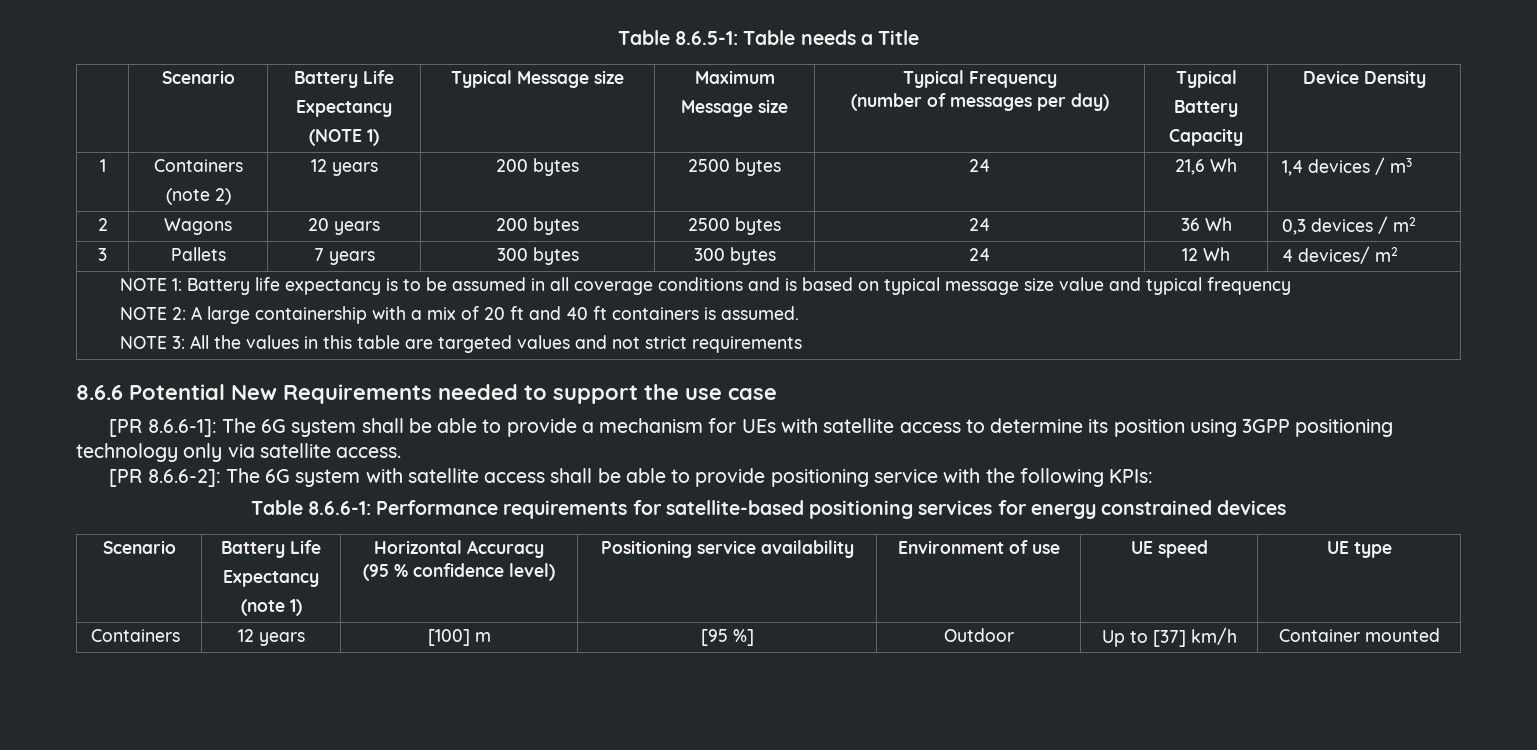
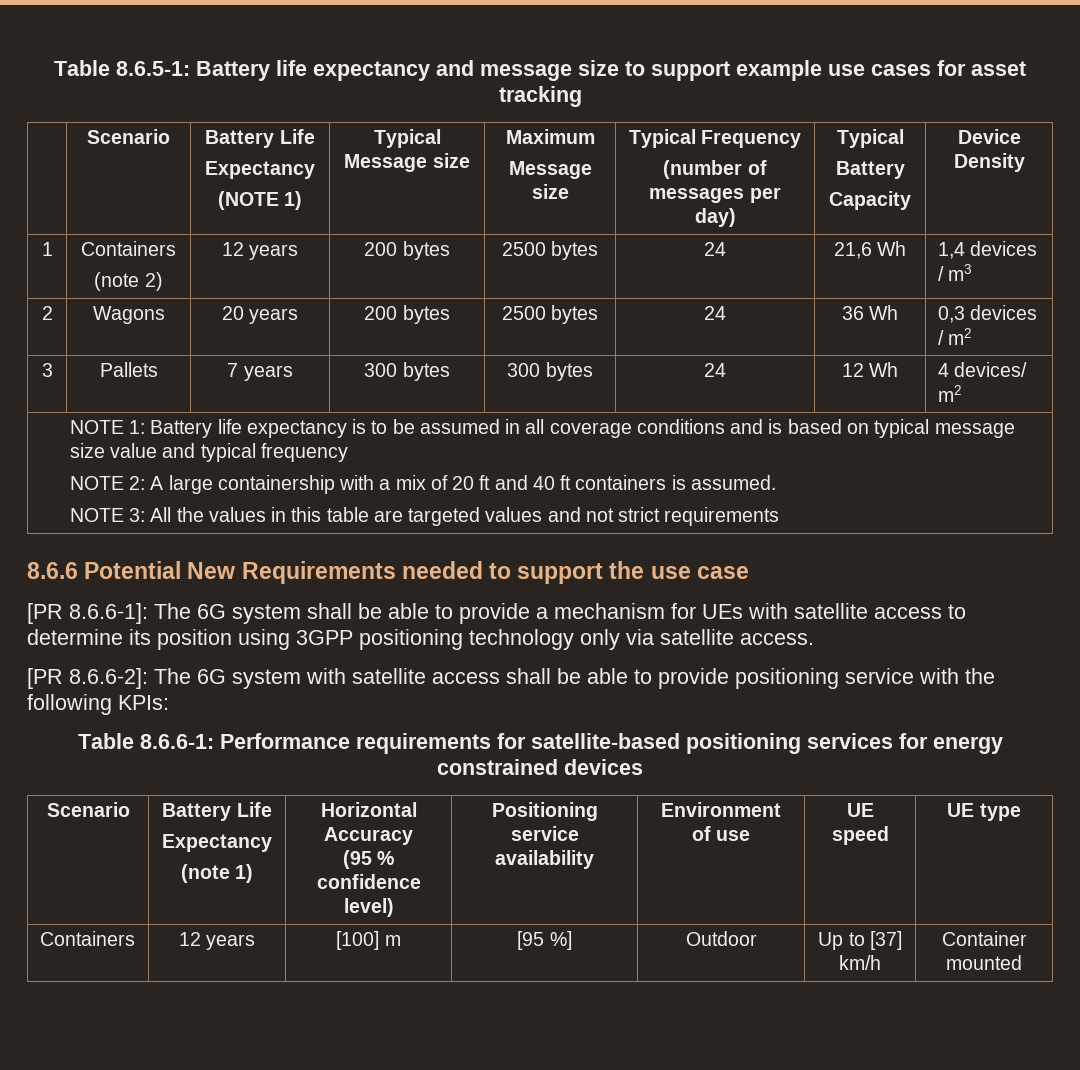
- Table 8.6.5-1: Table needs a Title
+ Table 8.6.5-1: Battery life expectancy and message size to support example use cases for asset tracking

